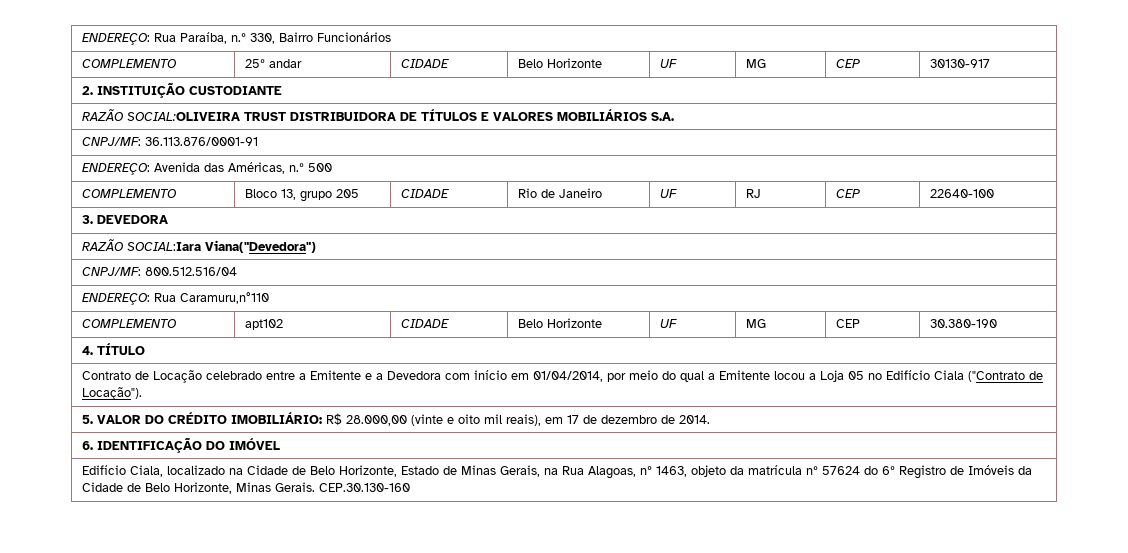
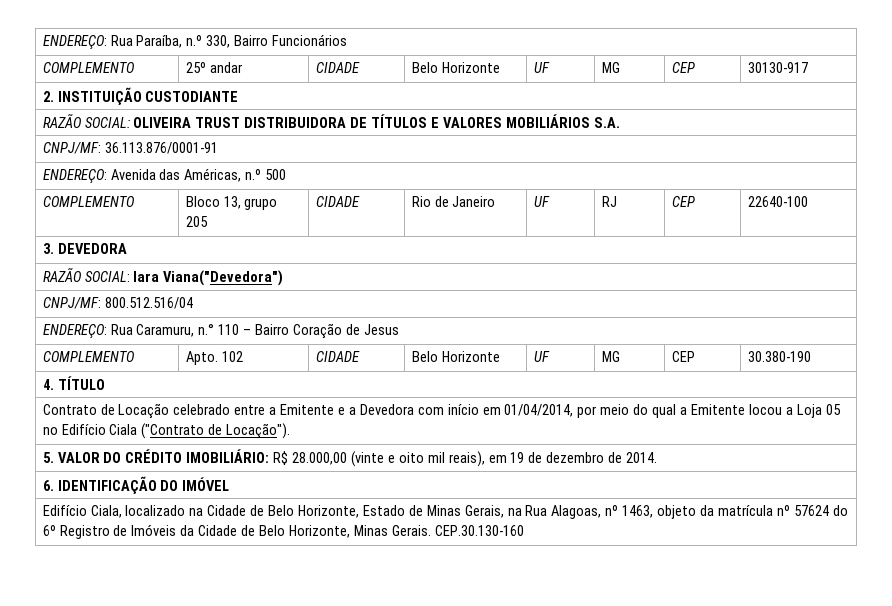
- RAZÃO SOCIAL:OLIVEIRA TRUST DISTRIBUIDORA DE TÍTULOS E VALORES MOBILIÁRIOS S.A.
+ RAZÃO SOCIAL: OLIVEIRA TRUST DISTRIBUIDORA DE TÍTULOS E VALORES MOBILIÁRIOS S.A.
- RAZÃO SOCIAL:Iara Viana("Devedora")
+ RAZÃO SOCIAL: Iara Viana("Devedora")
- ENDEREÇO: Rua Caramuru,n°110
- COMPLEMENTO | apt102 | CIDADE | Belo Horizonte | UF | MG | CEP | 30.380-190
+ ENDEREÇO: Rua Caramuru, n.° 110 – Bairro Coração de Jesus
+ COMPLEMENTO | Apto. 102 | CIDADE | Belo Horizonte | UF | MG | CEP | 30.380-190
- 5. VALOR DO CRÉDITO IMOBILIÁRIO: R$ 28.000,00 (vinte e oito mil reais), em 17 de dezembro de 2014.
+ 5. VALOR DO CRÉDITO IMOBILIÁRIO: R$ 28.000,00 (vinte e oito mil reais), em 19 de dezembro de 2014.

